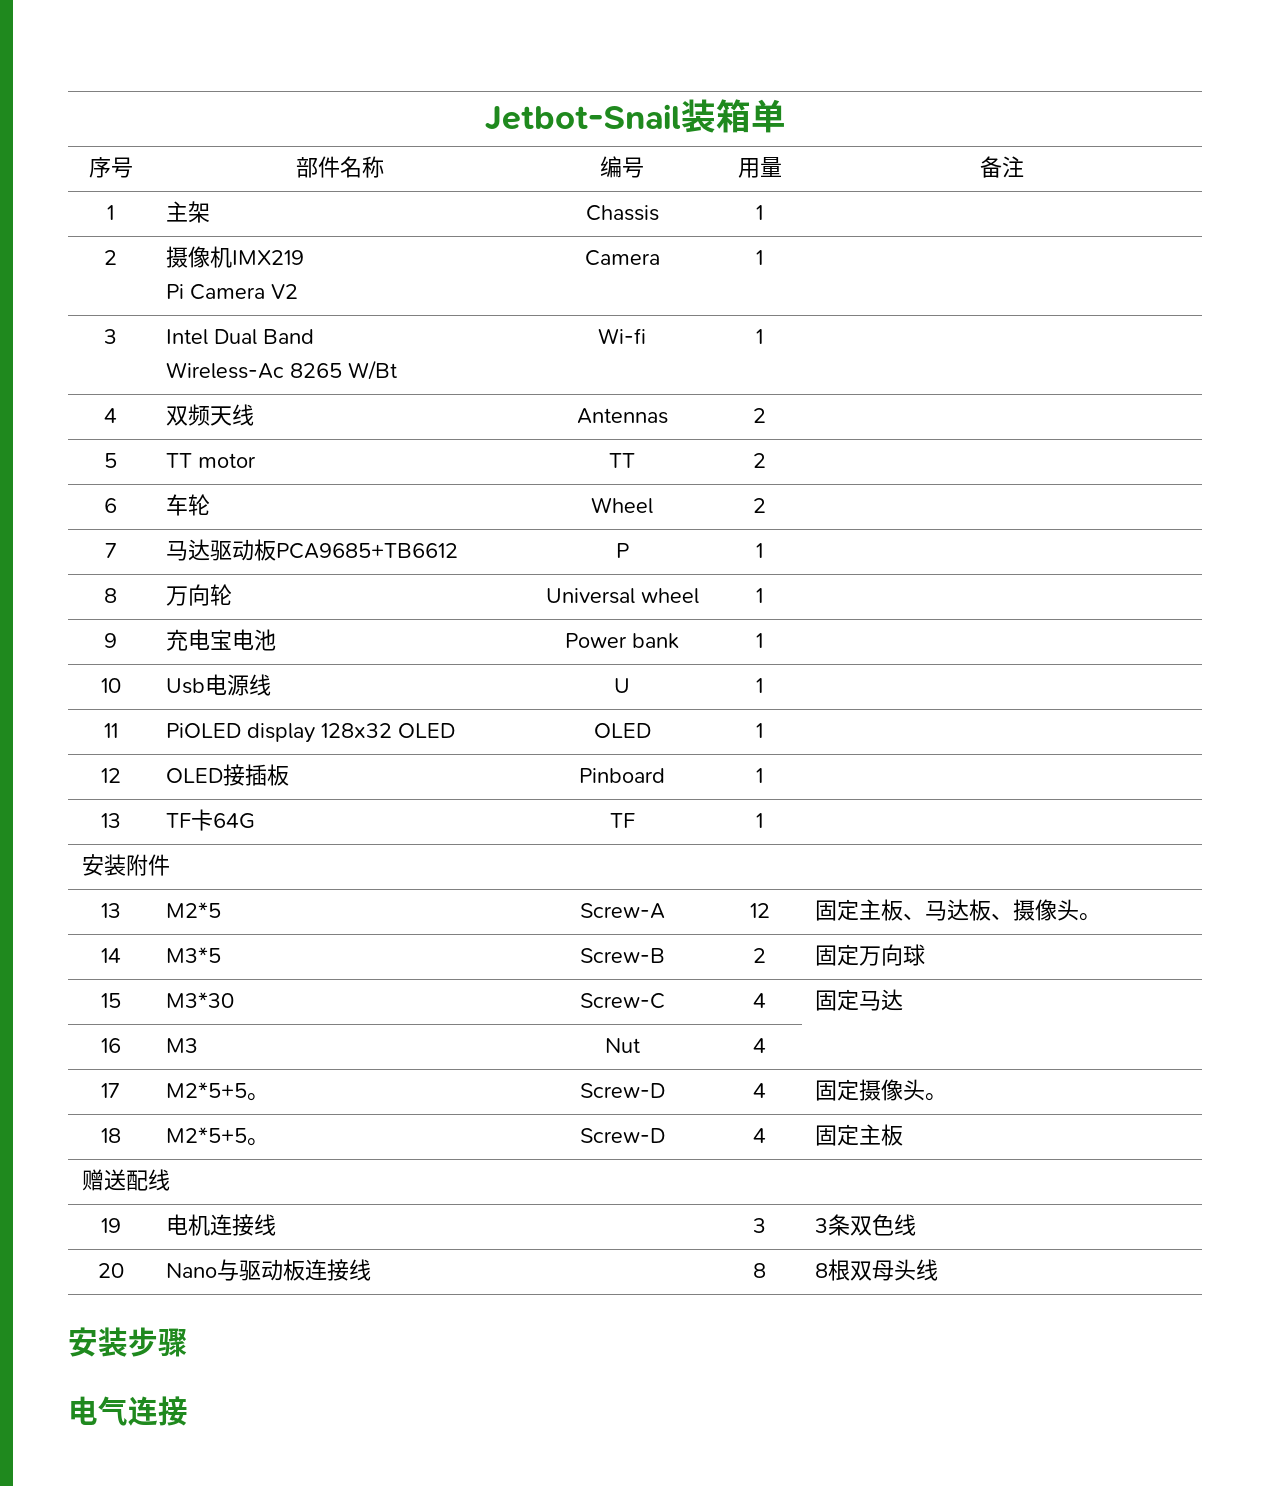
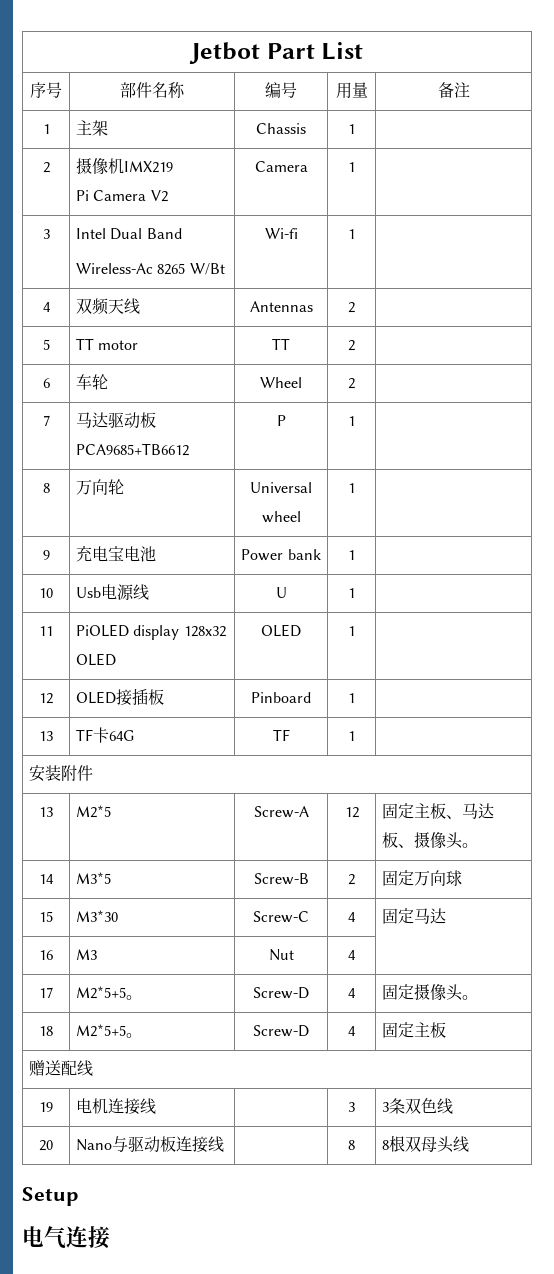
- Jetbot-Snail装箱单
+ Jetbot Part List
- 安装步骤
+ Setup

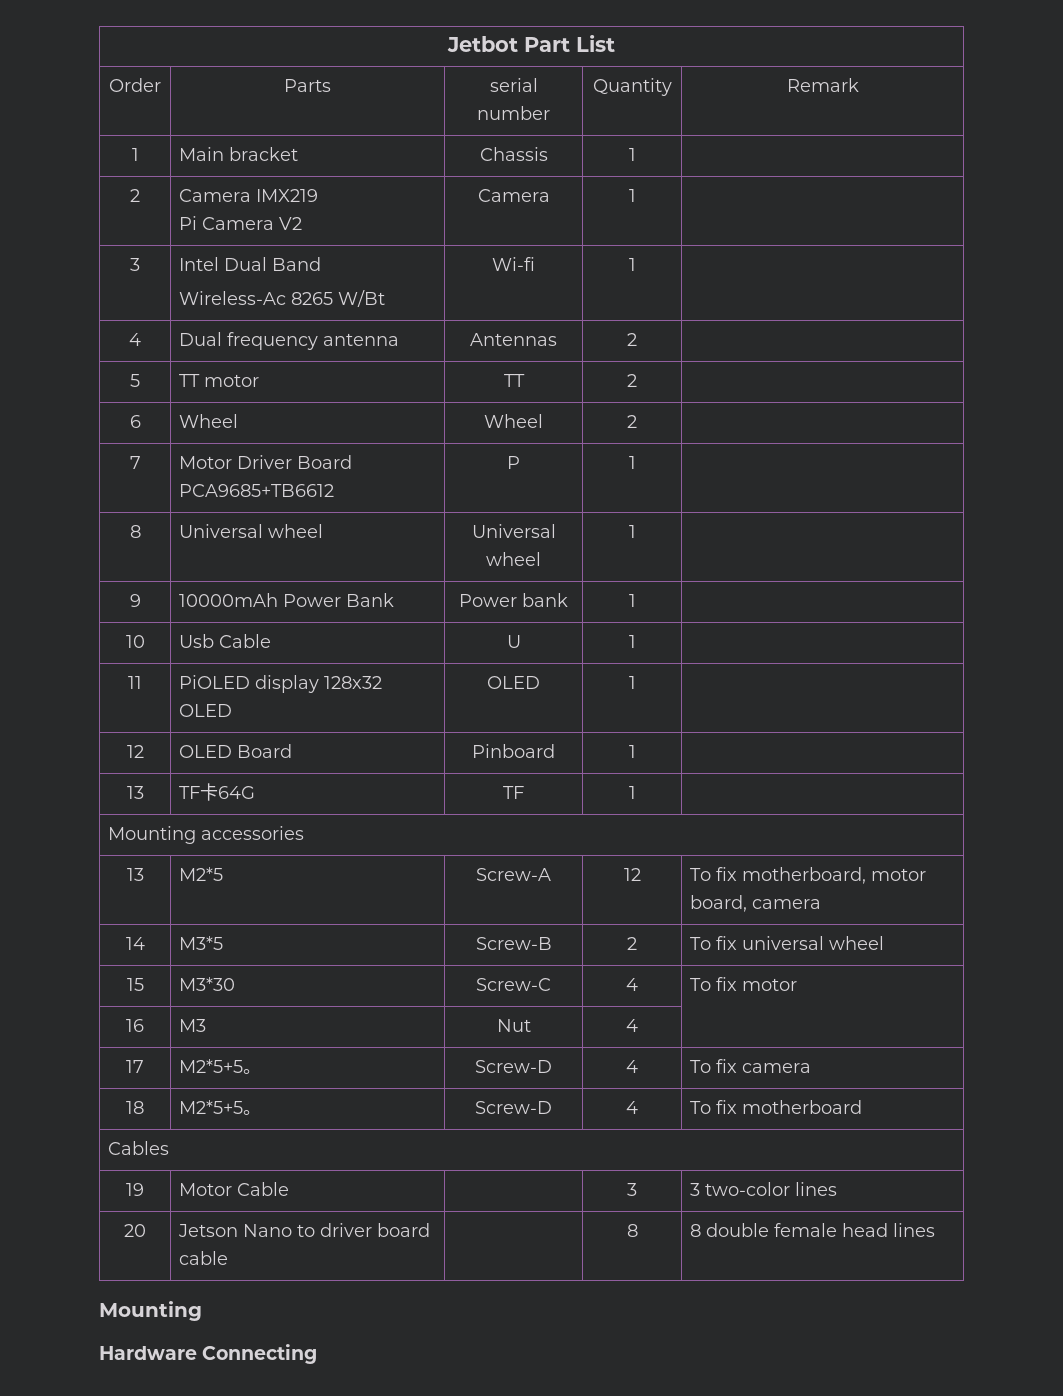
- 序号 | 部件名称 | 编号 | 用量 | 备注
- 1 | 主架 | Chassis | 1 |
+ Order | Parts | serial number | Quantity | Remark
+ 1 | Main bracket | Chassis | 1 |
- 2 | 摄像机IMX219
+ 2 | Camera IMX219
- 4 | 双频天线 | Antennas | 2 |
+ 4 | Dual frequency antenna | Antennas | 2 |
- 6 | 车轮 | Wheel | 2 |
+ 6 | Wheel | Wheel | 2 |
- 7 | 马达驱动板PCA9685+TB6612 | P | 1 |
+ 7 | Motor Driver Board PCA9685+TB6612 | P | 1 |
- 8 | 万向轮 | Universal wheel | 1 |
+ 8 | Universal wheel | Universal wheel | 1 |
- 9 | 充电宝电池 | Power bank | 1 |
+ 9 | 10000mAh Power Bank | Power bank | 1 |
- 10 | Usb电源线 | U | 1 |
+ 10 | Usb Cable | U | 1 |
- 12 | OLED接插板 | Pinboard | 1 |
+ 12 | OLED Board | Pinboard | 1 |
- 安装附件
+ Mounting accessories
- 13 | M2*5 | Screw-A | 12 | 固定主板、马达板、摄像头。
+ 13 | M2*5 | Screw-A | 12 | To fix motherboard, motor board, camera
- 14 | M3*5 | Screw-B | 2 | 固定万向球
+ 14 | M3*5 | Screw-B | 2 | To fix universal wheel
- 15 | M3*30 | Screw-C | 4 | 固定马达
+ 15 | M3*30 | Screw-C | 4 | To fix motor
- 17 | M2*5+5。 | Screw-D | 4 | 固定摄像头。
+ 17 | M2*5+5。 | Screw-D | 4 | To fix camera
- 18 | M2*5+5。 | Screw-D | 4 | 固定主板
- 赠送配线
+ 18 | M2*5+5。 | Screw-D | 4 | To fix motherboard
+ Cables
- 19 | 电机连接线 | | 3 | 3条双色线
+ 19 | Motor Cable | | 3 | 3 two-color lines
- 20 | Nano与驱动板连接线 | | 8 | 8根双母头线
- Setup
- 电气连接
+ 20 | Jetson Nano to driver board cable | | 8 | 8 double female head lines
+ Mounting
+ Hardware Connecting

